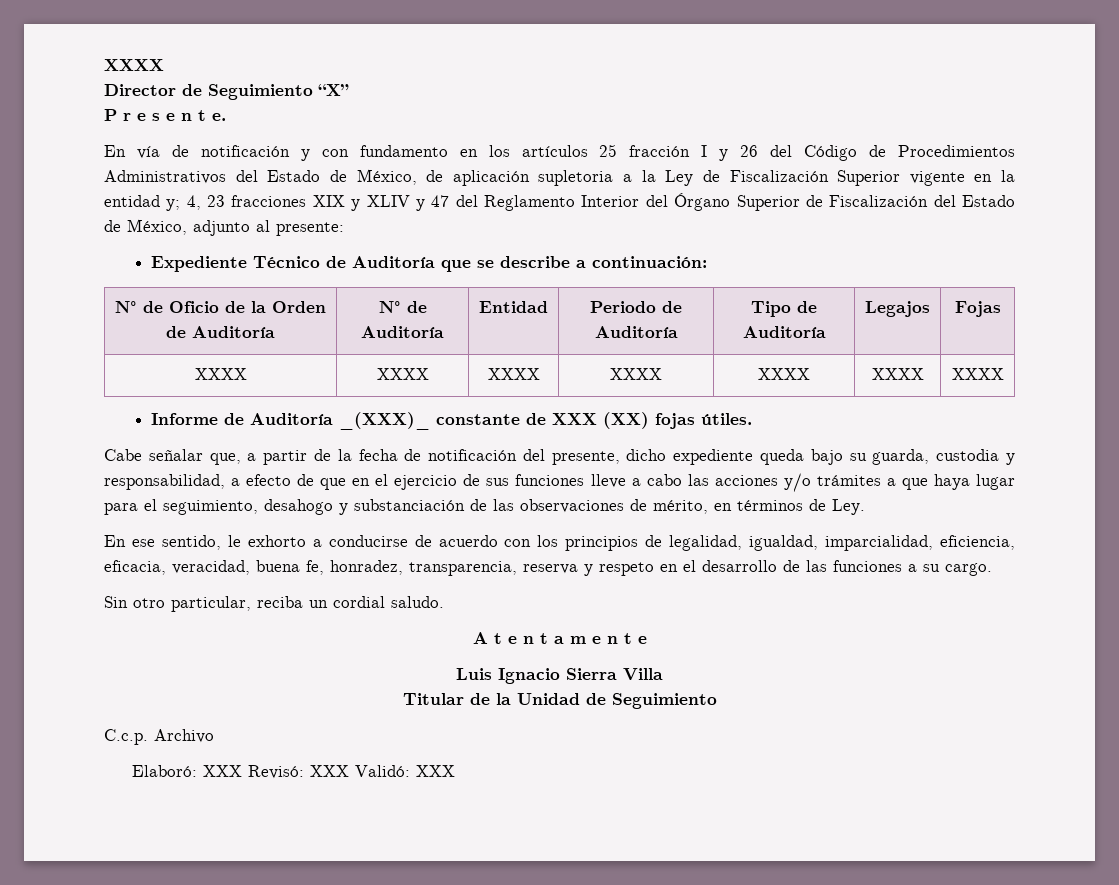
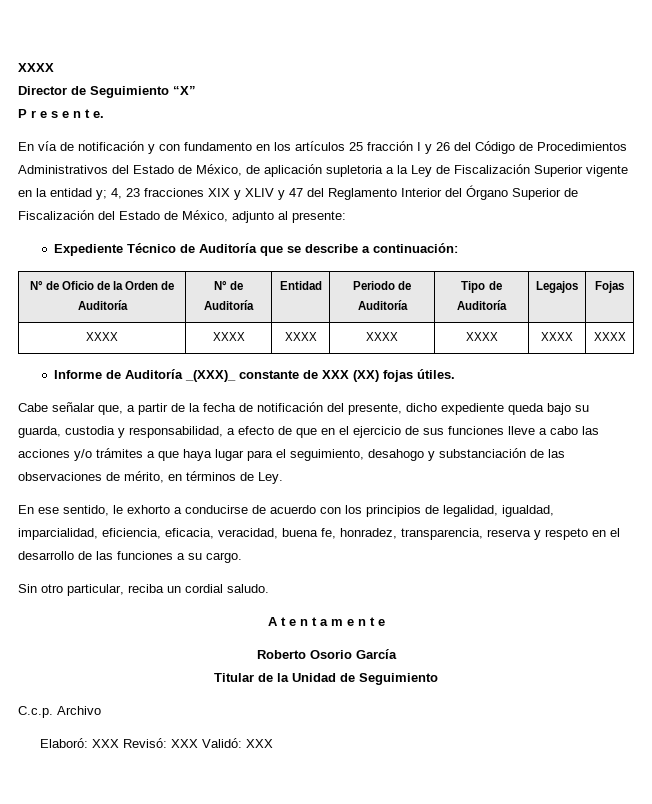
- Luis Ignacio Sierra Villa
+ Roberto Osorio García

